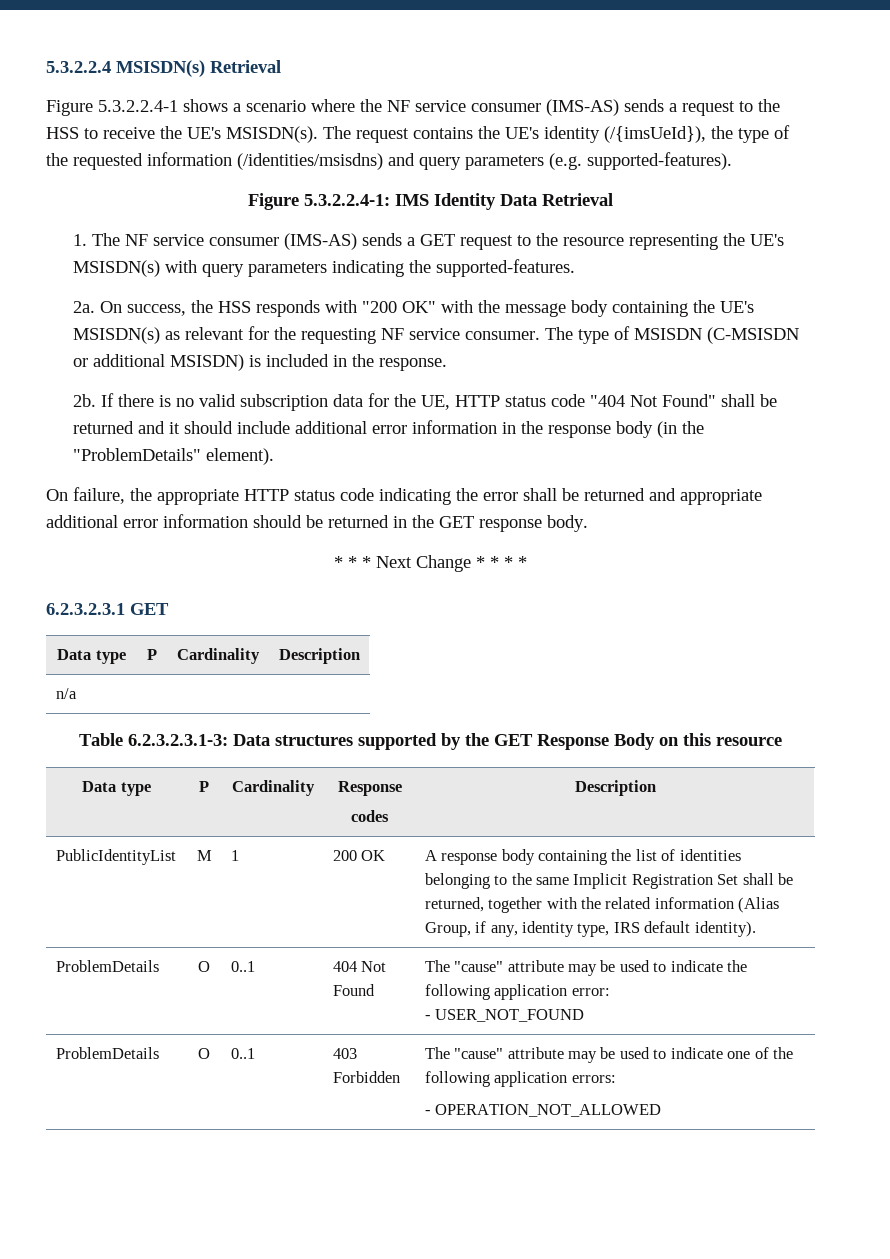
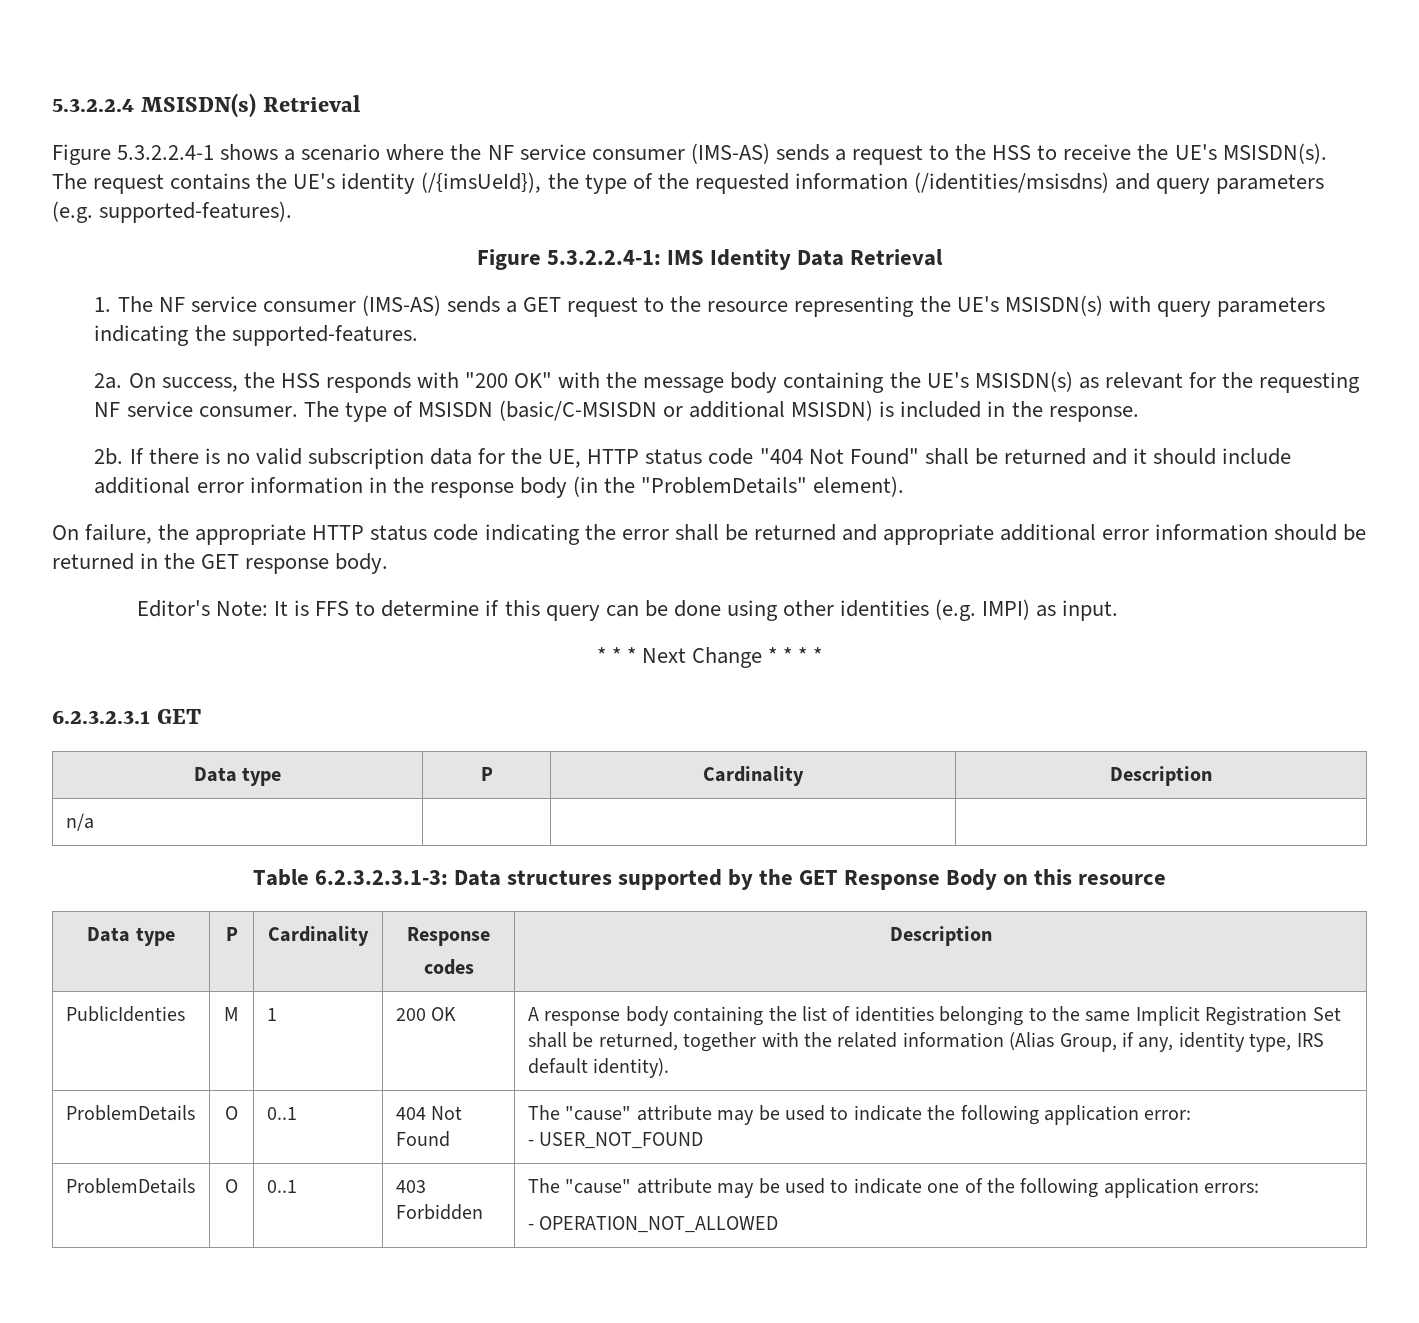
- The type of MSISDN (C-MSISDN or additional MSISDN) is included in the response.
+ The type of MSISDN (basic/C-MSISDN or additional MSISDN) is included in the response.
+ Editor's Note: It is FFS to determine if this query can be done using other identities (e.g. IMPI) as input.
- PublicIdentityList | M | 1 | 200 OK | A response body containing the list of identities belonging to the same Implicit Registration Set shall be returned, together with the related information (Alias Group, if any, identity type, IRS default identity).
+ PublicIdenties | M | 1 | 200 OK | A response body containing the list of identities belonging to the same Implicit Registration Set shall be returned, together with the related information (Alias Group, if any, identity type, IRS default identity).

